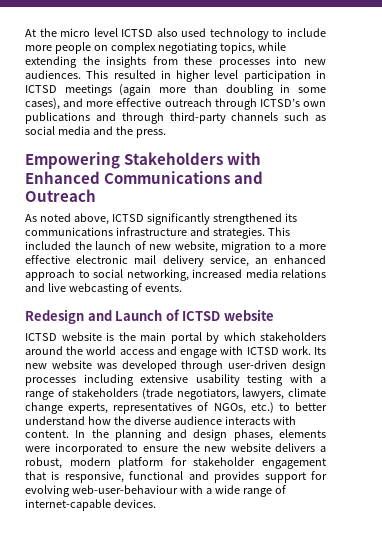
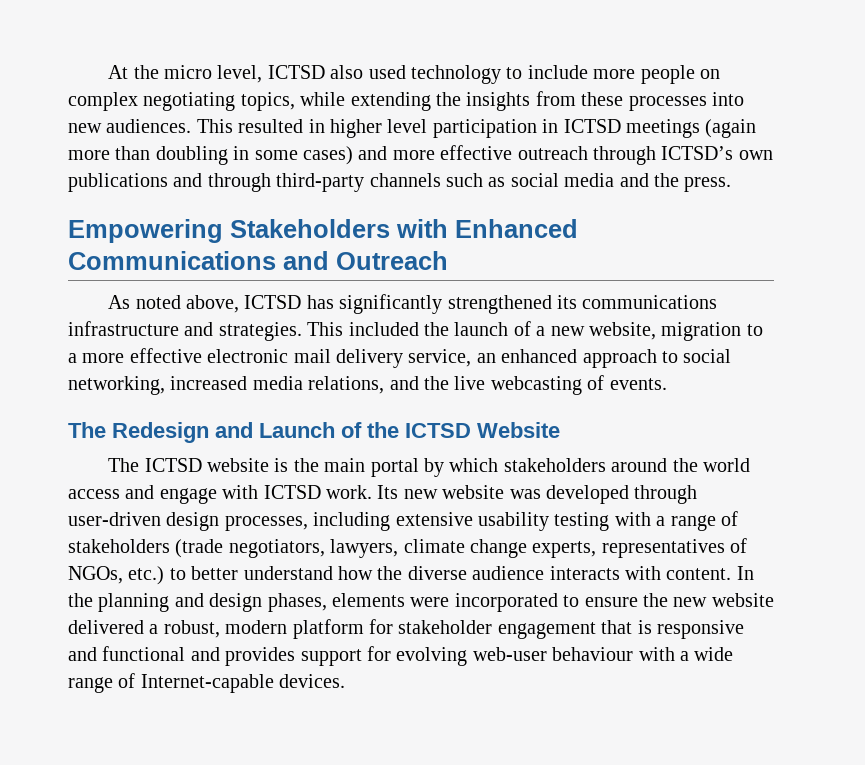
- At the micro level ICTSD also used technology to include more people on complex negotiating topics, while extending the insights from these processes into new audiences.
+ At the micro level, ICTSD also used technology to include more people on complex negotiating topics, while extending the insights from these processes into new audiences.
- This resulted in higher level participation in ICTSD meetings (again more than doubling in some cases), and more effective outreach through ICTSD’s own publications and through third-party channels such as social media and the press.
+ This resulted in higher level participation in ICTSD meetings (again more than doubling in some cases) and more effective outreach through ICTSD’s own publications and through third-party channels such as social media and the press.
- As noted above, ICTSD significantly strengthened its communications infrastructure and strategies.
+ As noted above, ICTSD has significantly strengthened its communications infrastructure and strategies.
- This included the launch of new website, migration to a more effective electronic mail delivery service, an enhanced approach to social networking, increased media relations and live webcasting of events.
+ This included the launch of a new website, migration to a more effective electronic mail delivery service, an enhanced approach to social networking, increased media relations, and the live webcasting of events.
- Redesign and Launch of ICTSD website
- ICTSD website is the main portal by which stakeholders around the world access and engage with ICTSD work.
+ The Redesign and Launch of the ICTSD Website
+ The ICTSD website is the main portal by which stakeholders around the world access and engage with ICTSD work.
- Its new website was developed through user-driven design processes including extensive usability testing with a range of stakeholders (trade negotiators, lawyers, climate change experts, representatives of NGOs, etc.) to better understand how the diverse audience interacts with content.
+ Its new website was developed through user-driven design processes, including extensive usability testing with a range of stakeholders (trade negotiators, lawyers, climate change experts, representatives of NGOs, etc.) to better understand how the diverse audience interacts with content.
- In the planning and design phases, elements were incorporated to ensure the new website delivers a robust, modern platform for stakeholder engagement that is responsive, functional and provides support for evolving web-user-behaviour with a wide range of internet-capable devices.
+ In the planning and design phases, elements were incorporated to ensure the new website delivered a robust, modern platform for stakeholder engagement that is responsive and functional and provides support for evolving web-user behaviour with a wide range of Internet-capable devices.

